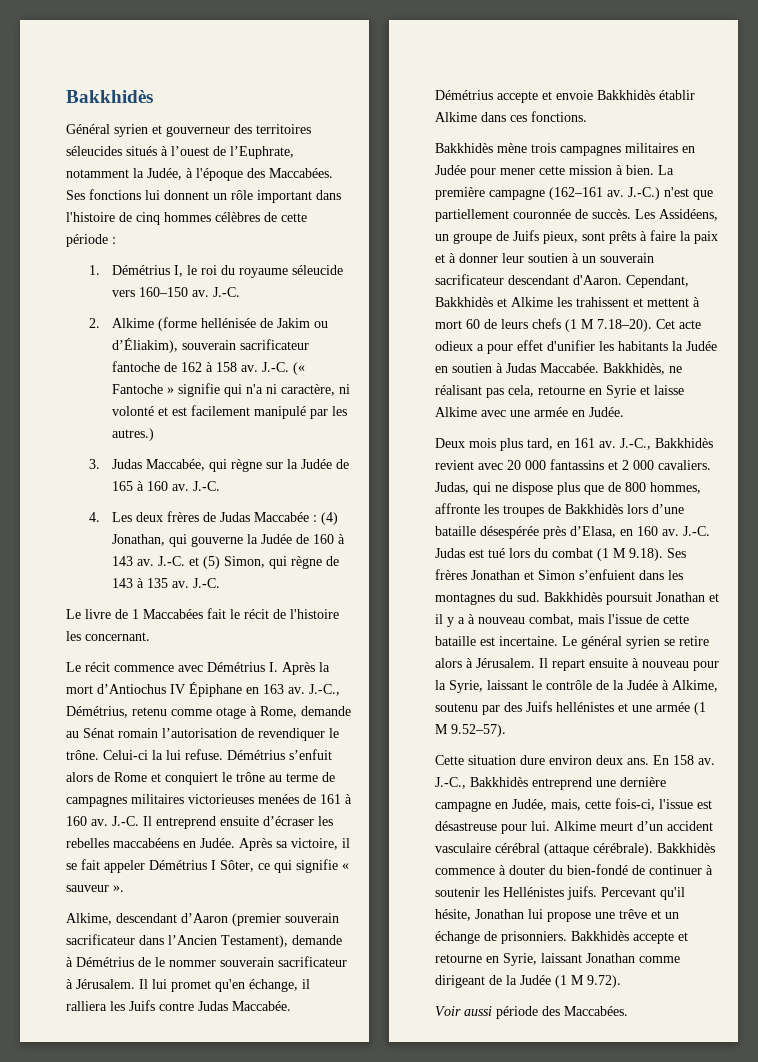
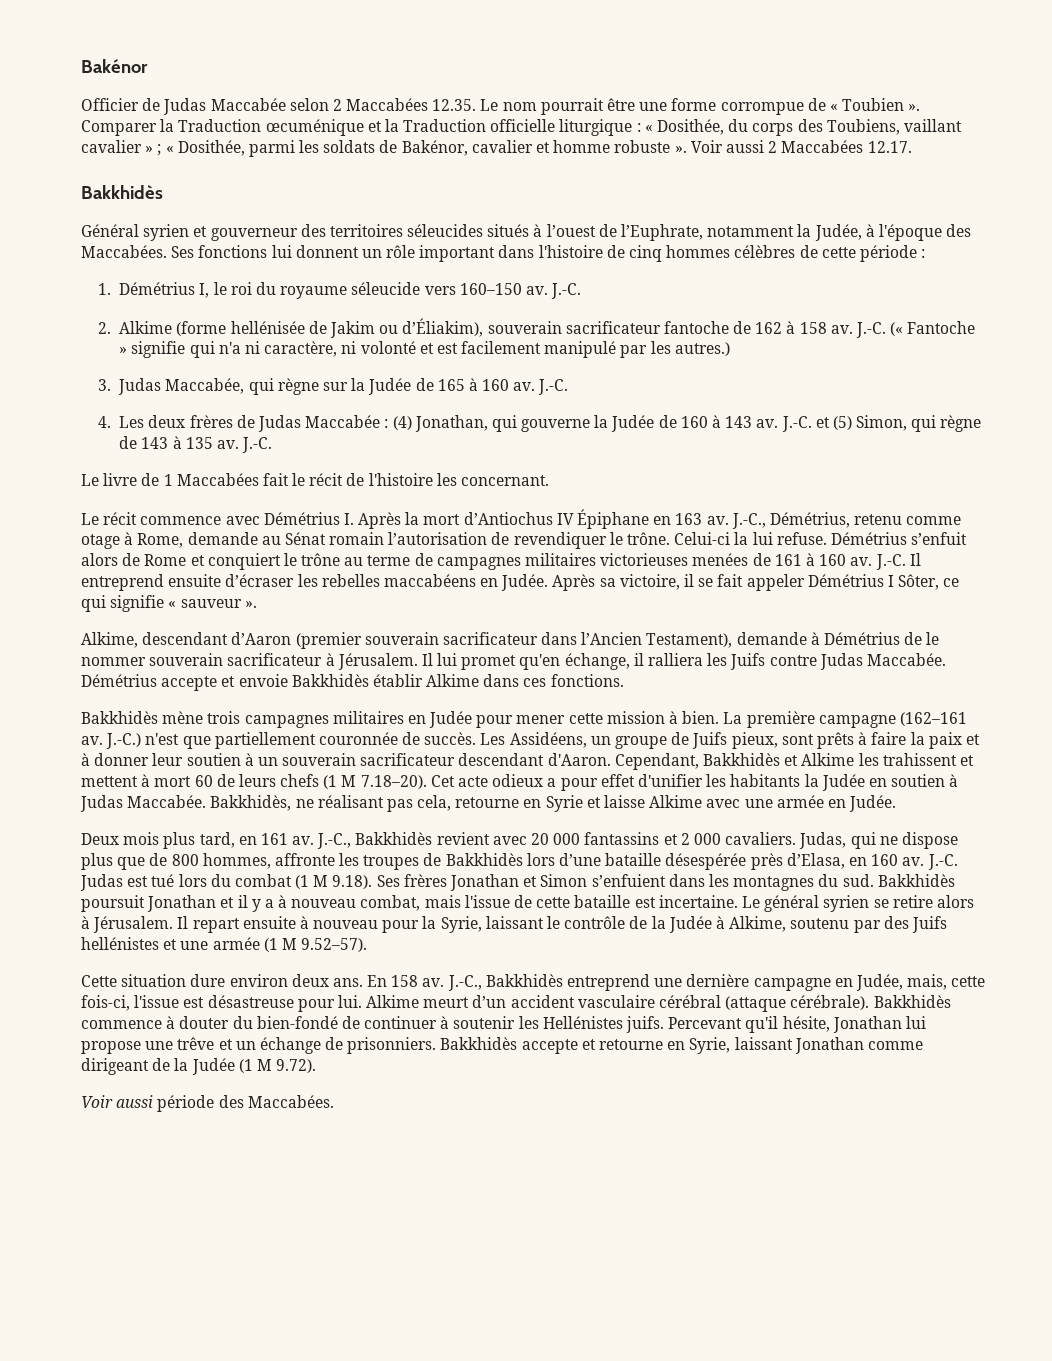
+ Bakénor
+ Officier de Judas Maccabée selon 2 Maccabées 12.35. Le nom pourrait être une forme corrompue de « Toubien ». Comparer la Traduction œcuménique et la Traduction officielle liturgique : « Dosithée, du corps des Toubiens, vaillant cavalier » ; « Dosithée, parmi les soldats de Bakénor, cavalier et homme robuste ». Voir aussi 2 Maccabées 12.17.

